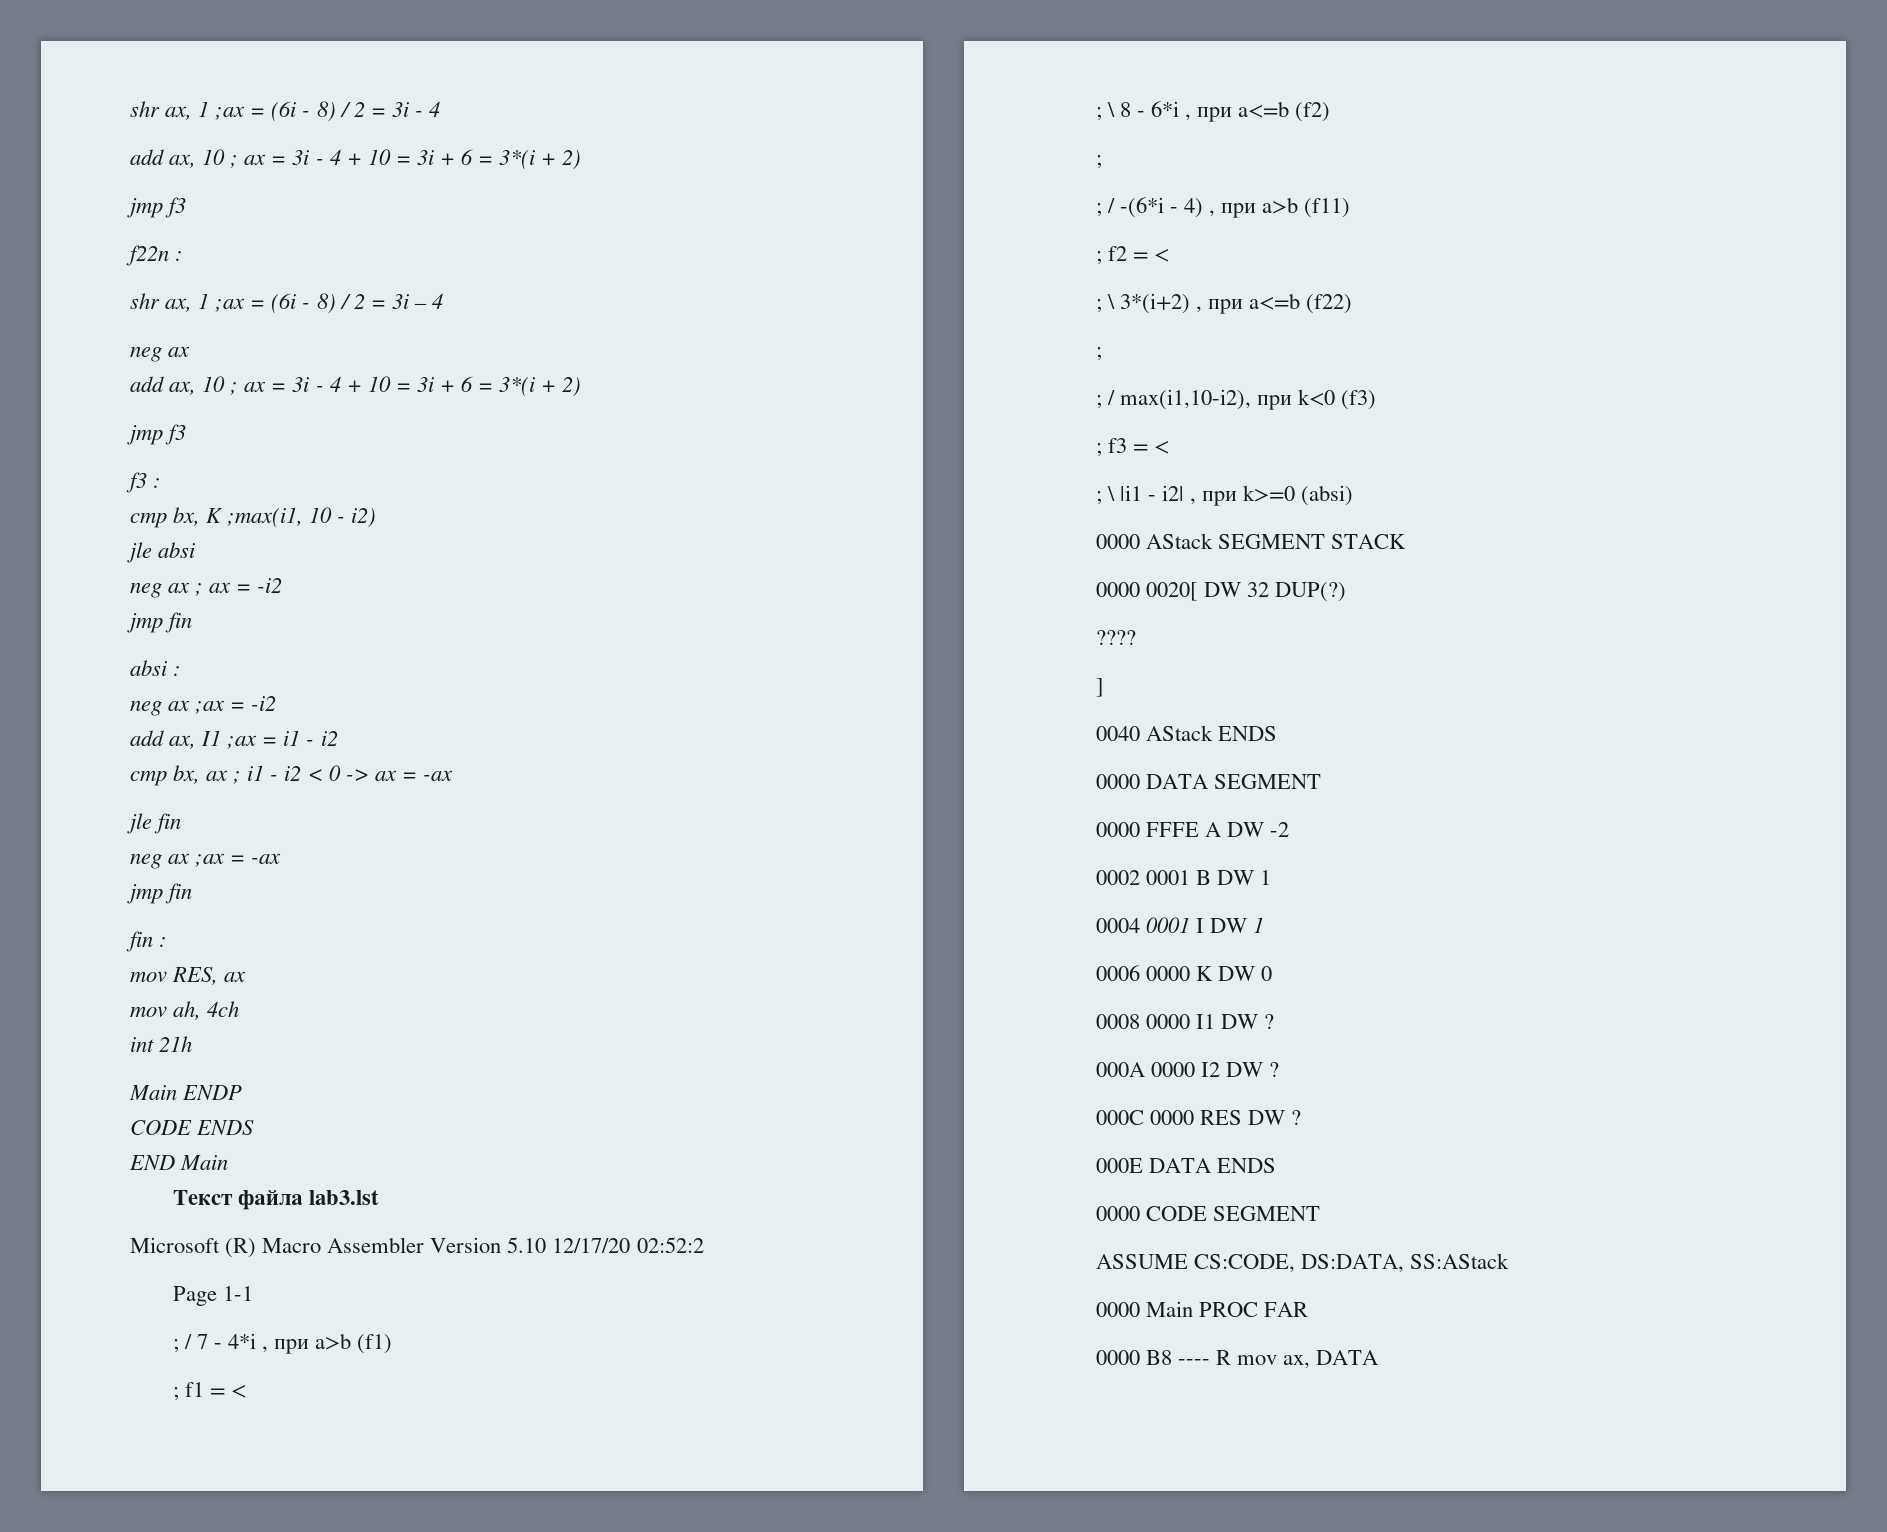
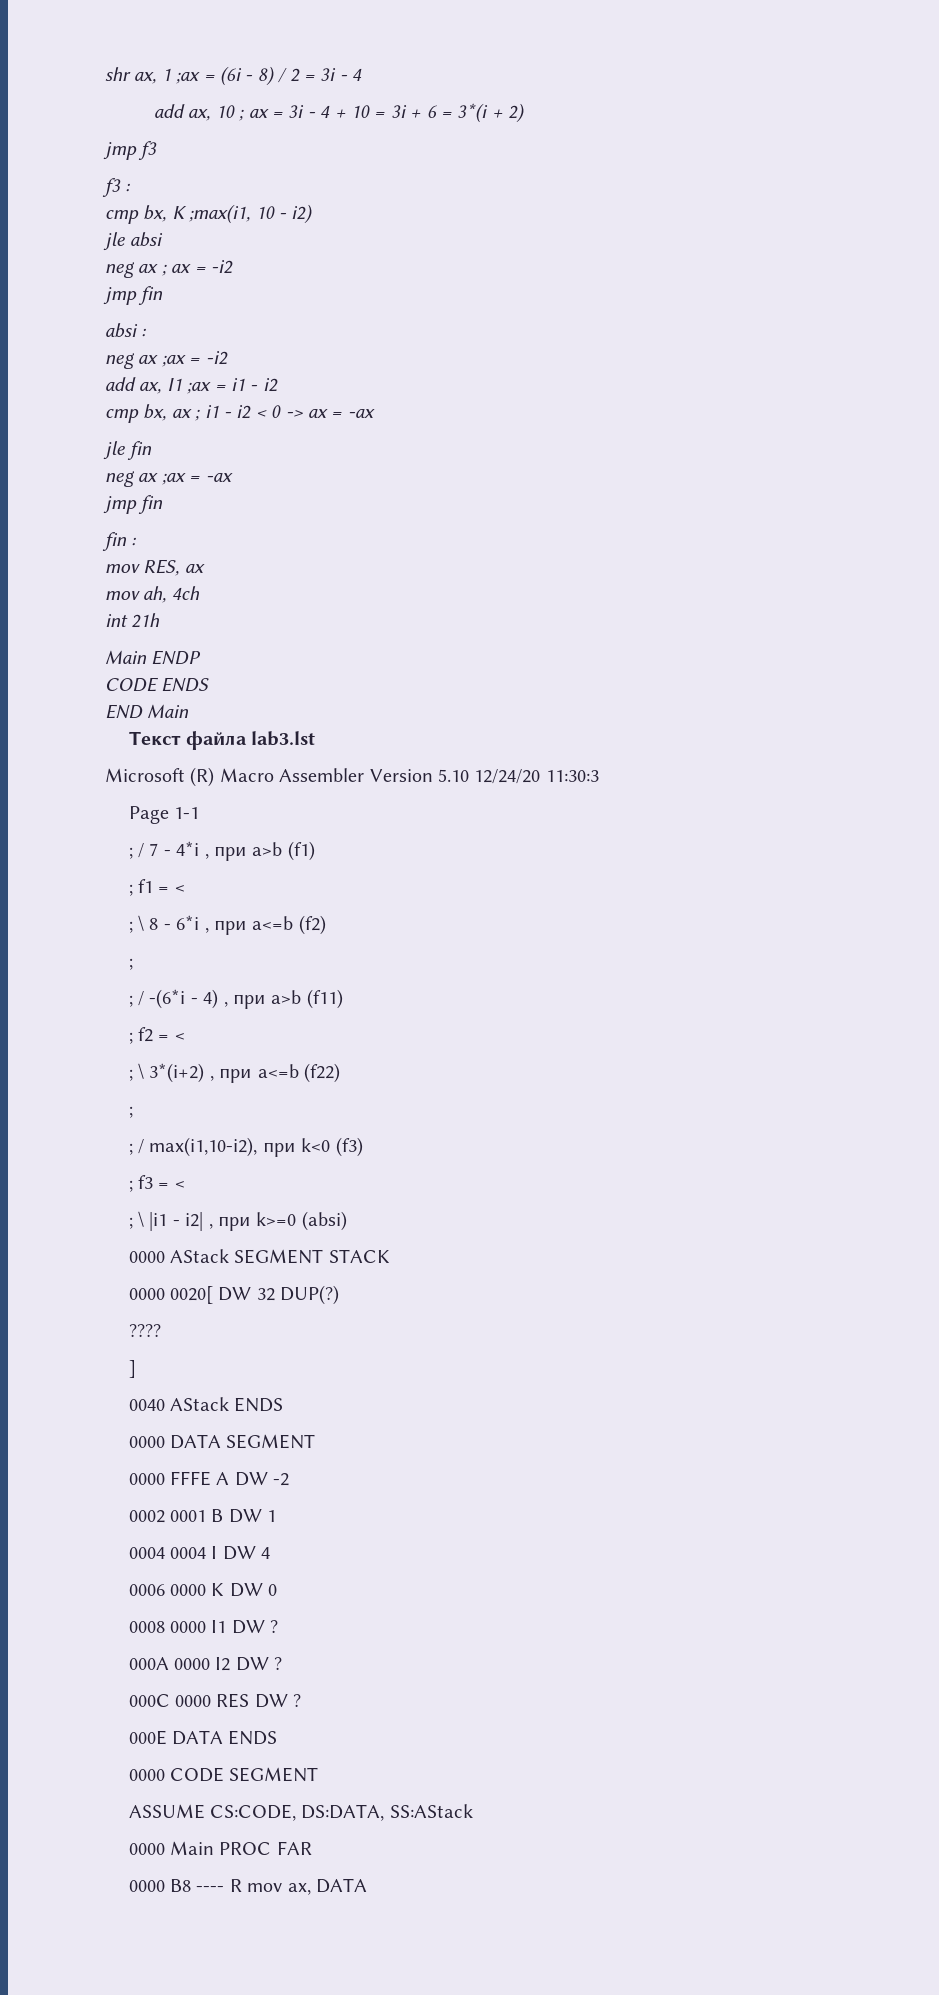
- f22n :
- shr ax, 1 ;ax = (6i - 8) / 2 = 3i – 4
- neg ax
- add ax, 10 ; ax = 3i - 4 + 10 = 3i + 6 = 3*(i + 2)
- jmp f3
- Microsoft (R) Macro Assembler Version 5.10 12/17/20 02:52:2
+ Microsoft (R) Macro Assembler Version 5.10 12/24/20 11:30:3
- 0004 0001 I DW 1
+ 0004 0004 I DW 4

